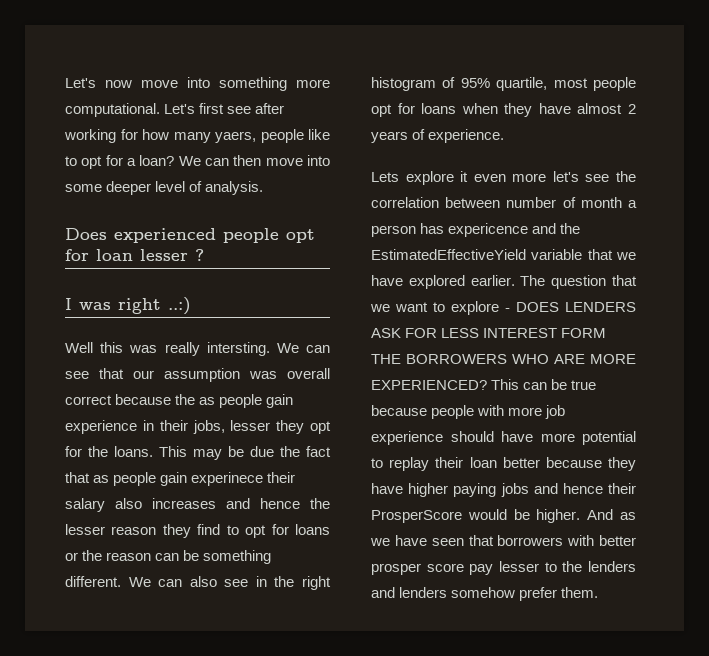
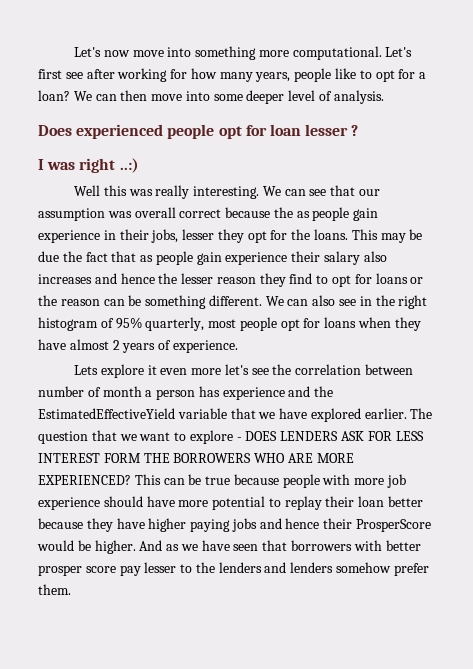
- Let's first see after working for how many yaers, people like to opt for a loan?
+ Let's first see after working for how many years, people like to opt for a loan?
- Well this was really intersting.
+ Well this was really interesting.
- This may be due the fact that as people gain experinece their salary also increases and hence the lesser reason they find to opt for loans or the reason can be something different.
+ This may be due the fact that as people gain experience their salary also increases and hence the lesser reason they find to opt for loans or the reason can be something different.
- We can also see in the right histogram of 95% quartile, most people opt for loans when they have almost 2 years of experience.
+ We can also see in the right histogram of 95% quarterly, most people opt for loans when they have almost 2 years of experience.
- Lets explore it even more let's see the correlation between number of month a person has expericence and the EstimatedEffectiveYield variable that we have explored earlier.
+ Lets explore it even more let's see the correlation between number of month a person has experience and the EstimatedEffectiveYield variable that we have explored earlier.

